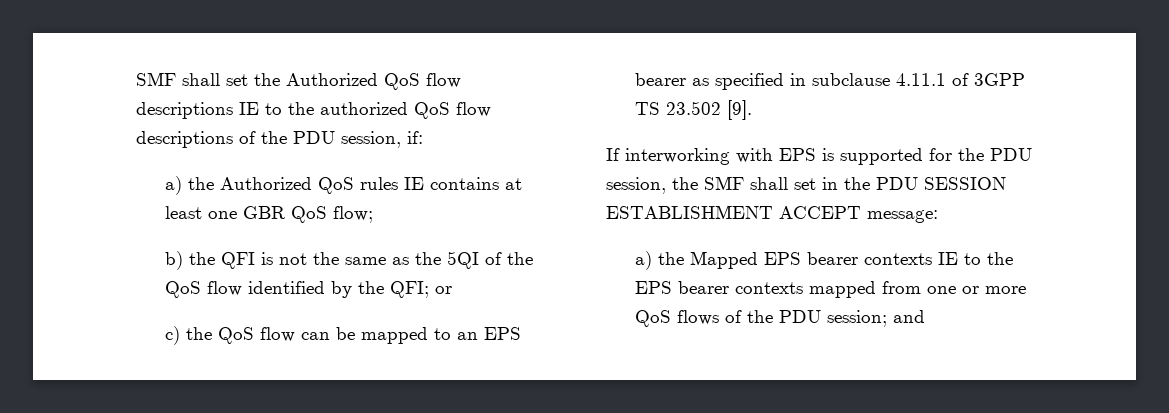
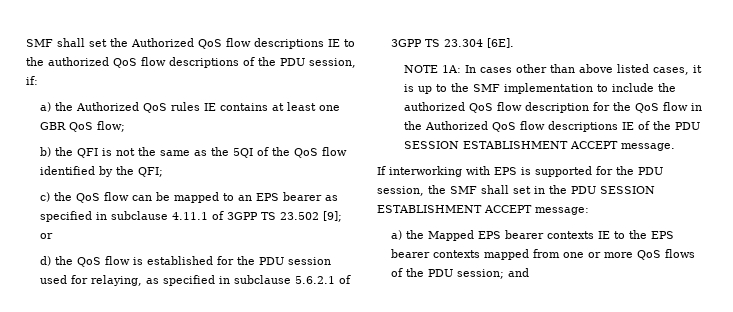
- b) the QFI is not the same as the 5QI of the QoS flow identified by the QFI; or
+ b) the QFI is not the same as the 5QI of the QoS flow identified by the QFI;
- c) the QoS flow can be mapped to an EPS bearer as specified in subclause 4.11.1 of 3GPP TS 23.502 [9].
+ c) the QoS flow can be mapped to an EPS bearer as specified in subclause 4.11.1 of 3GPP TS 23.502 [9]; or
+ d) the QoS flow is established for the PDU session used for relaying, as specified in subclause 5.6.2.1 of 3GPP TS 23.304 [6E].
+ NOTE 1A: In cases other than above listed cases, it is up to the SMF implementation to include the authorized QoS flow description for the QoS flow in the Authorized QoS flow descriptions IE of the PDU SESSION ESTABLISHMENT ACCEPT message.

